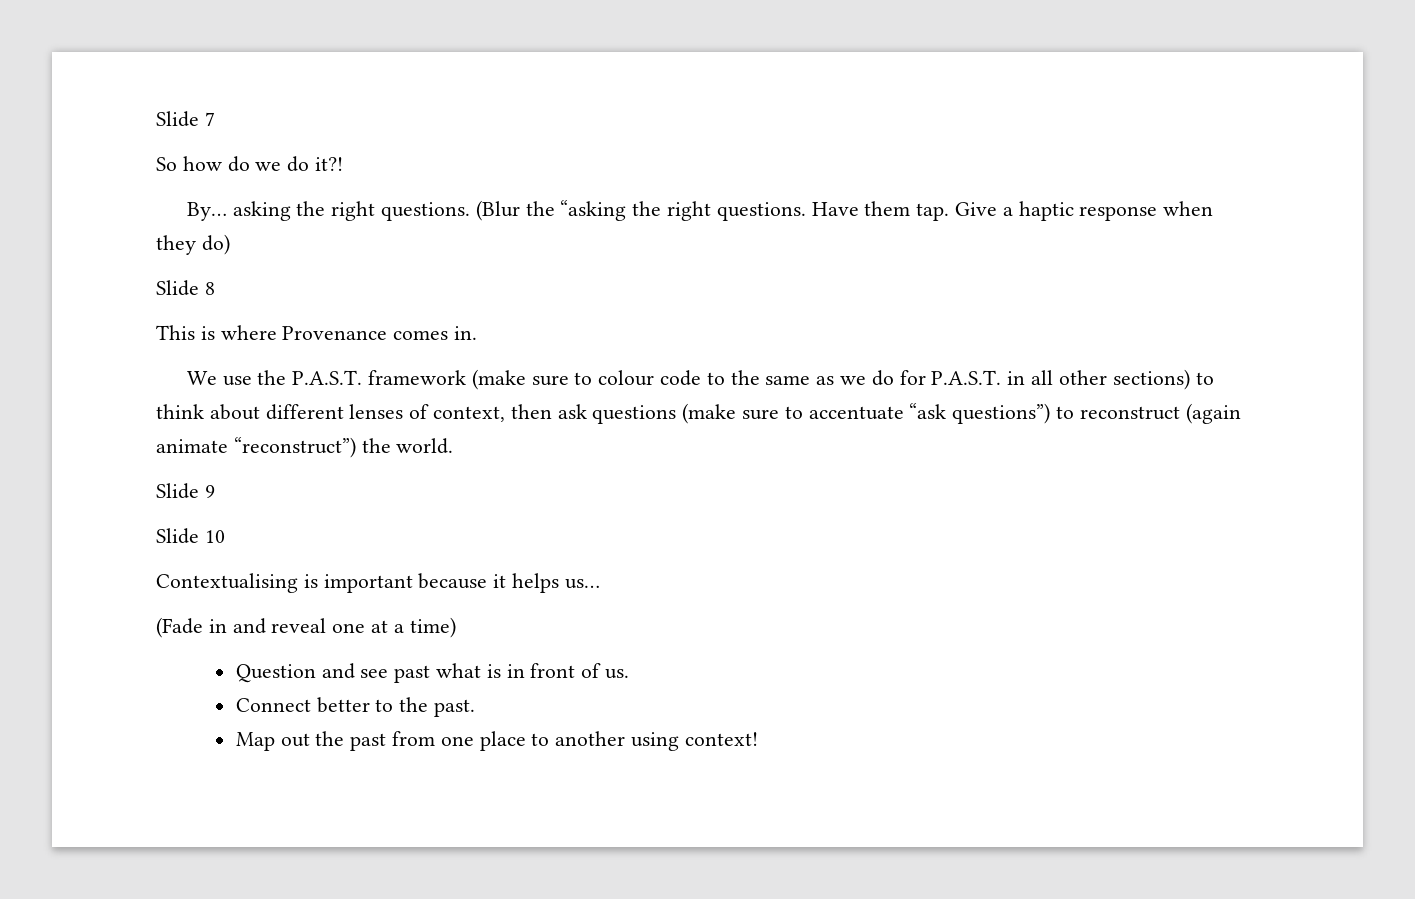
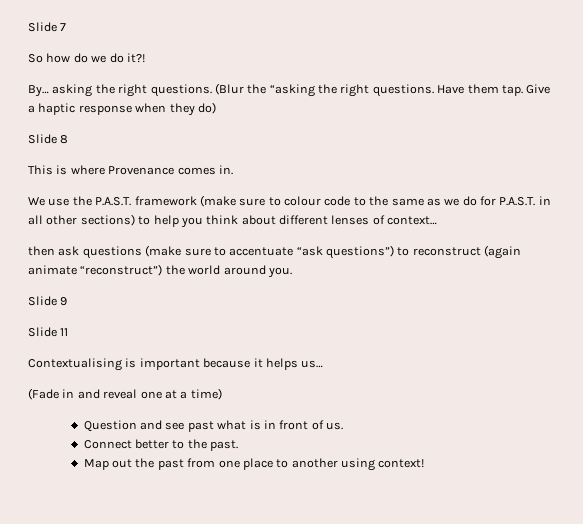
- We use the P.A.S.T. framework (make sure to colour code to the same as we do for P.A.S.T. in all other sections) to think about different lenses of context, then ask questions (make sure to accentuate “ask questions”) to reconstruct (again animate “reconstruct”) the world.
+ We use the P.A.S.T. framework (make sure to colour code to the same as we do for P.A.S.T. in all other sections) to help you think about different lenses of context…
+ then ask questions (make sure to accentuate “ask questions”) to reconstruct (again animate “reconstruct”) the world around you.
- Slide 10
+ Slide 11

